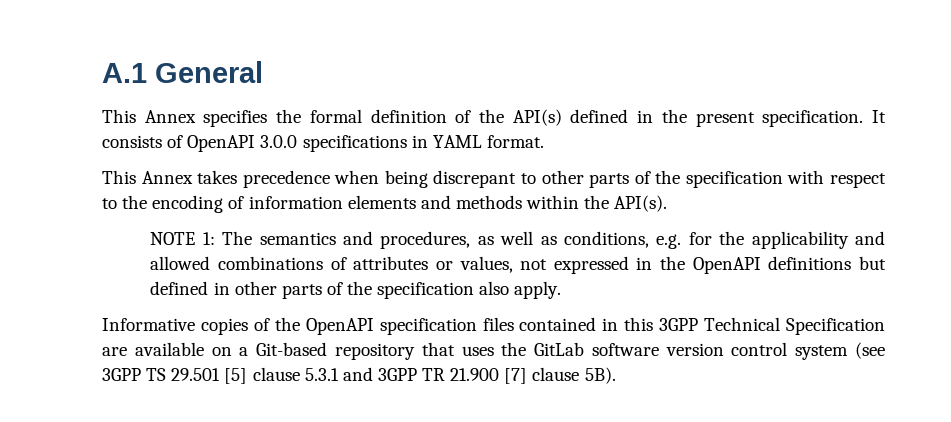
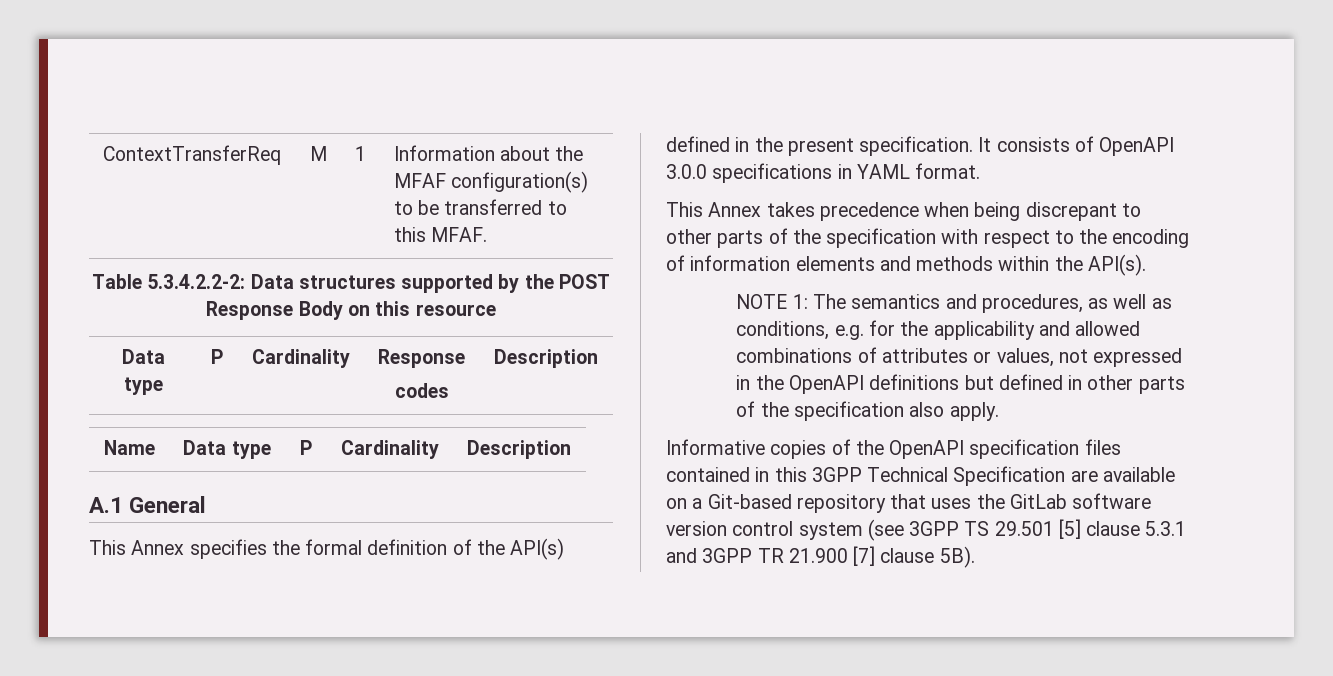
+ ContextTransferReq | M | 1 | Information about the MFAF configuration(s) to be transferred to this MFAF.
+ Table 5.3.4.2.2-2: Data structures supported by the POST Response Body on this resource
+ Data type | P | Cardinality | Response
+ codes | Description
+ Name | Data type | P | Cardinality | Description

